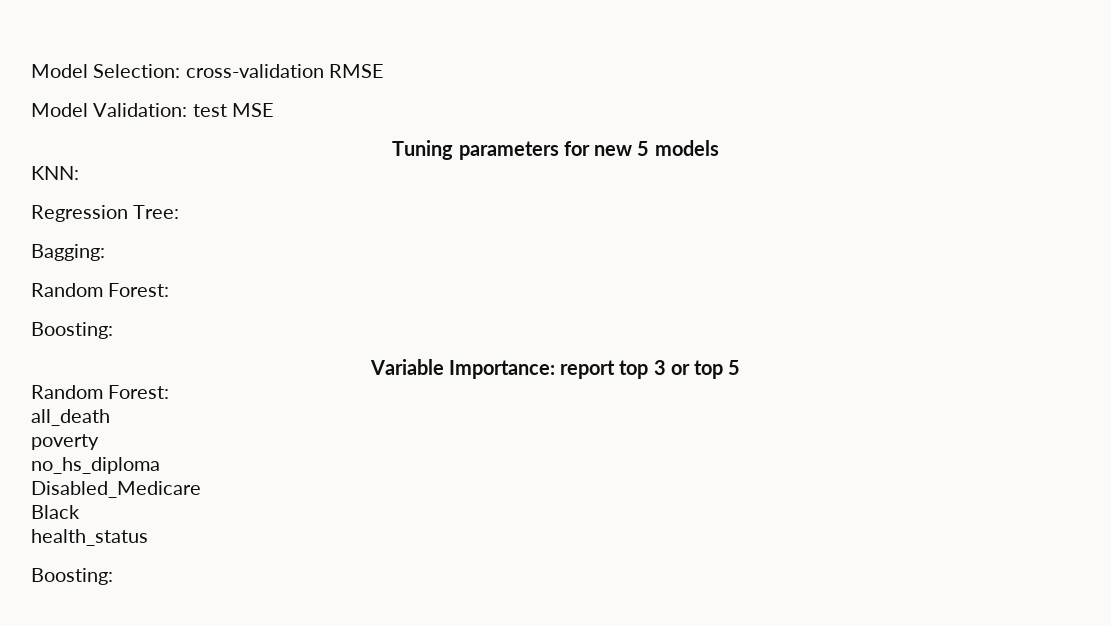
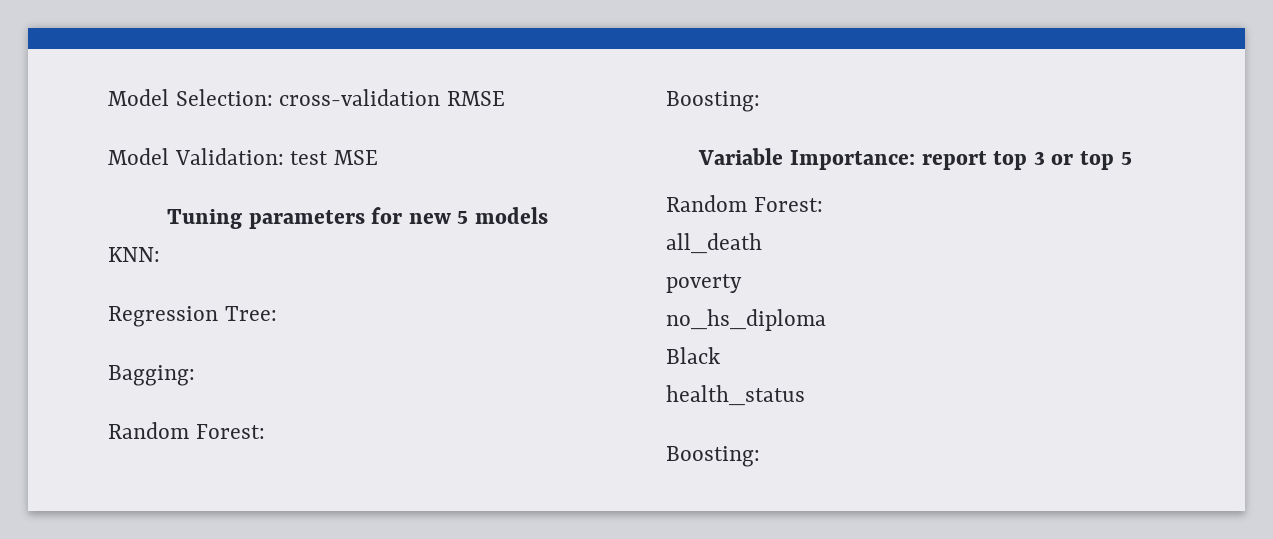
- Disabled_Medicare

